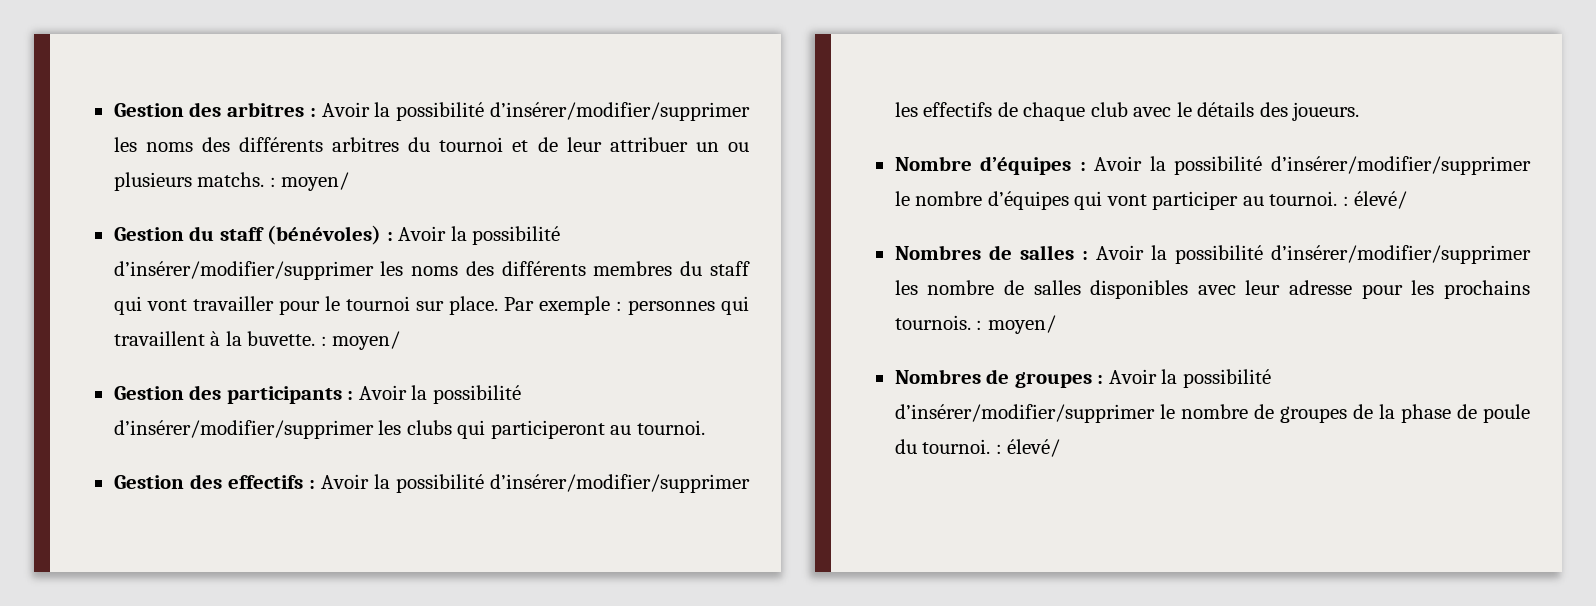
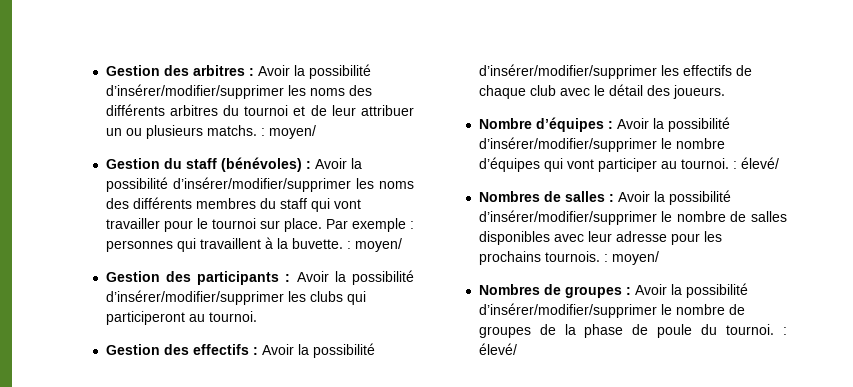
- Gestion des effectifs : Avoir la possibilité d’insérer/modifier/supprimer les effectifs de chaque club avec le détails des joueurs.
+ Gestion des effectifs : Avoir la possibilité d’insérer/modifier/supprimer les effectifs de chaque club avec le détail des joueurs.
- Nombres de salles : Avoir la possibilité d’insérer/modifier/supprimer les nombre de salles disponibles avec leur adresse pour les prochains tournois. : moyen/
+ Nombres de salles : Avoir la possibilité d’insérer/modifier/supprimer le nombre de salles disponibles avec leur adresse pour les prochains tournois. : moyen/

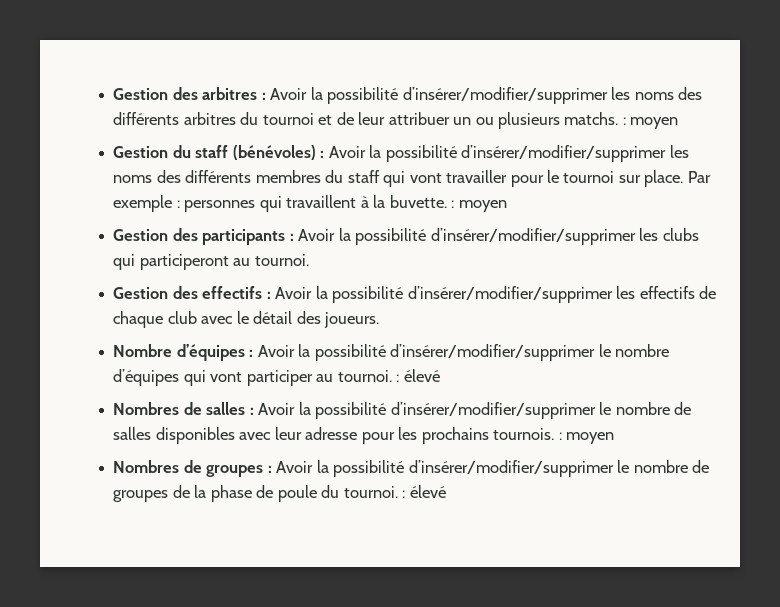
- Gestion des arbitres : Avoir la possibilité d’insérer/modifier/supprimer les noms des différents arbitres du tournoi et de leur attribuer un ou plusieurs matchs. : moyen/
+ Gestion des arbitres : Avoir la possibilité d’insérer/modifier/supprimer les noms des différents arbitres du tournoi et de leur attribuer un ou plusieurs matchs. : moyen
- Par exemple : personnes qui travaillent à la buvette. : moyen/
+ Par exemple : personnes qui travaillent à la buvette. : moyen
- Nombre d’équipes : Avoir la possibilité d’insérer/modifier/supprimer le nombre d’équipes qui vont participer au tournoi. : élevé/
+ Nombre d’équipes : Avoir la possibilité d’insérer/modifier/supprimer le nombre d’équipes qui vont participer au tournoi. : élevé
- Nombres de salles : Avoir la possibilité d’insérer/modifier/supprimer le nombre de salles disponibles avec leur adresse pour les prochains tournois. : moyen/
+ Nombres de salles : Avoir la possibilité d’insérer/modifier/supprimer le nombre de salles disponibles avec leur adresse pour les prochains tournois. : moyen
- Nombres de groupes : Avoir la possibilité d’insérer/modifier/supprimer le nombre de groupes de la phase de poule du tournoi. : élevé/
+ Nombres de groupes : Avoir la possibilité d’insérer/modifier/supprimer le nombre de groupes de la phase de poule du tournoi. : élevé

